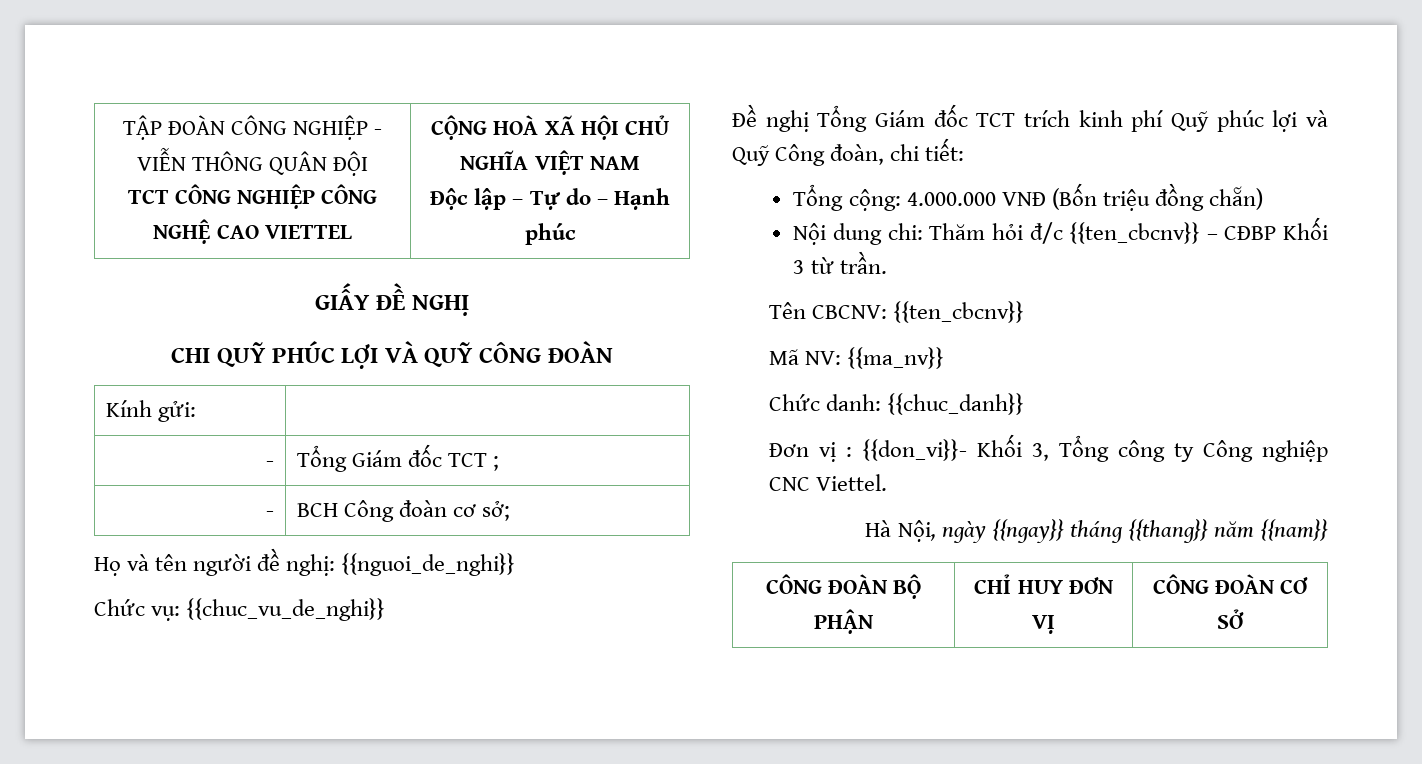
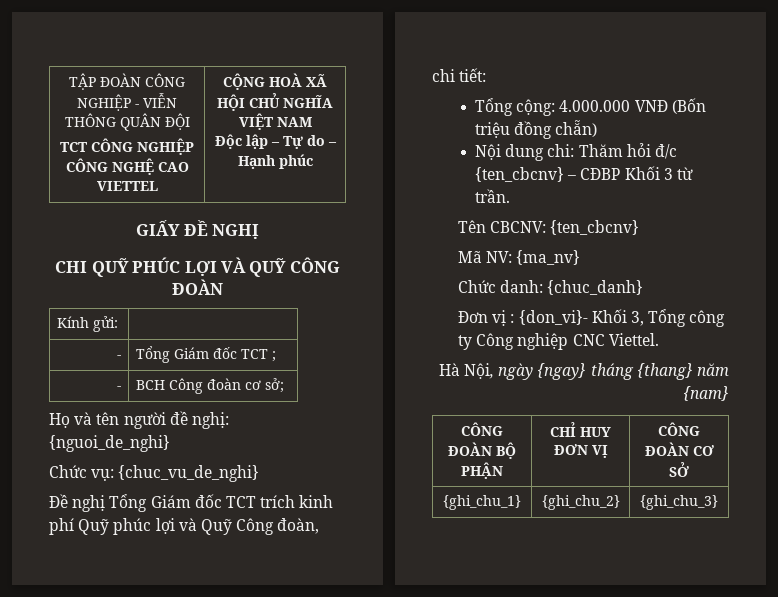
- Họ và tên người đề nghị: {{nguoi_de_nghi}}
+ Họ và tên người đề nghị: {nguoi_de_nghi}
- Chức vụ: {{chuc_vu_de_nghi}}
+ Chức vụ: {chuc_vu_de_nghi}
- Nội dung chi: Thăm hỏi đ/c {{ten_cbcnv}} – CĐBP Khối 3 từ trần.
+ Nội dung chi: Thăm hỏi đ/c {ten_cbcnv} – CĐBP Khối 3 từ trần.
- Tên CBCNV: {{ten_cbcnv}}
+ Tên CBCNV: {ten_cbcnv}
- Mã NV: {{ma_nv}}
+ Mã NV: {ma_nv}
- Chức danh: {{chuc_danh}}
+ Chức danh: {chuc_danh}
- Đơn vị : {{don_vi}}- Khối 3, Tổng công ty Công nghiệp CNC Viettel.
+ Đơn vị : {don_vi}- Khối 3, Tổng công ty Công nghiệp CNC Viettel.
- Hà Nội, ngày {{ngay}} tháng {{thang}} năm {{nam}}
+ Hà Nội, ngày {ngay} tháng {thang} năm {nam}
+ {ghi_chu_1} | {ghi_chu_2} | {ghi_chu_3}

